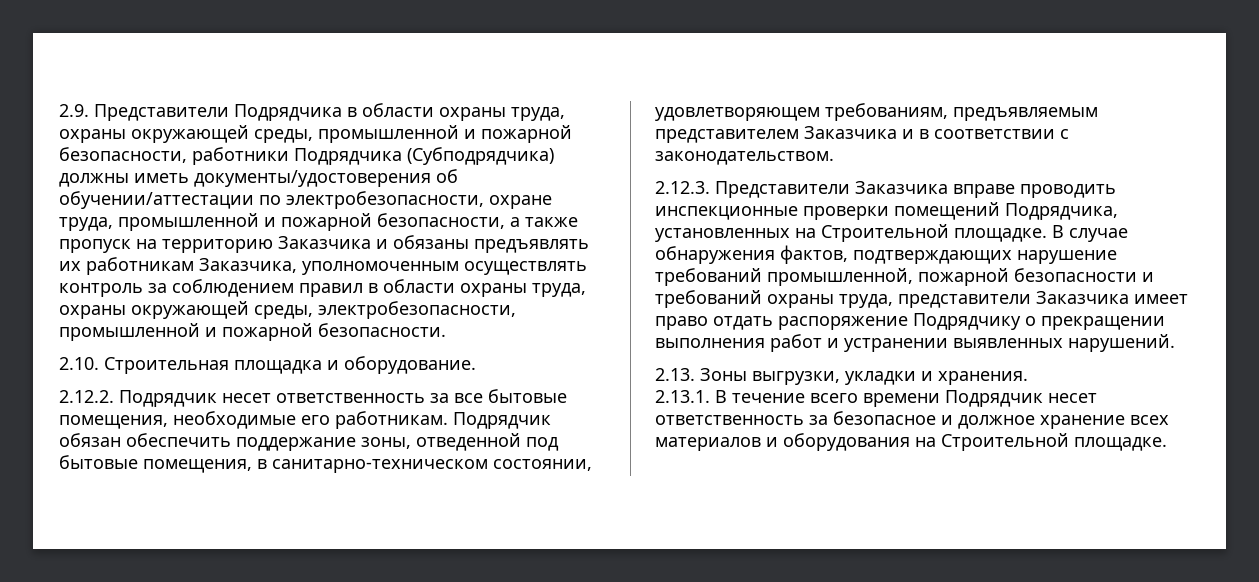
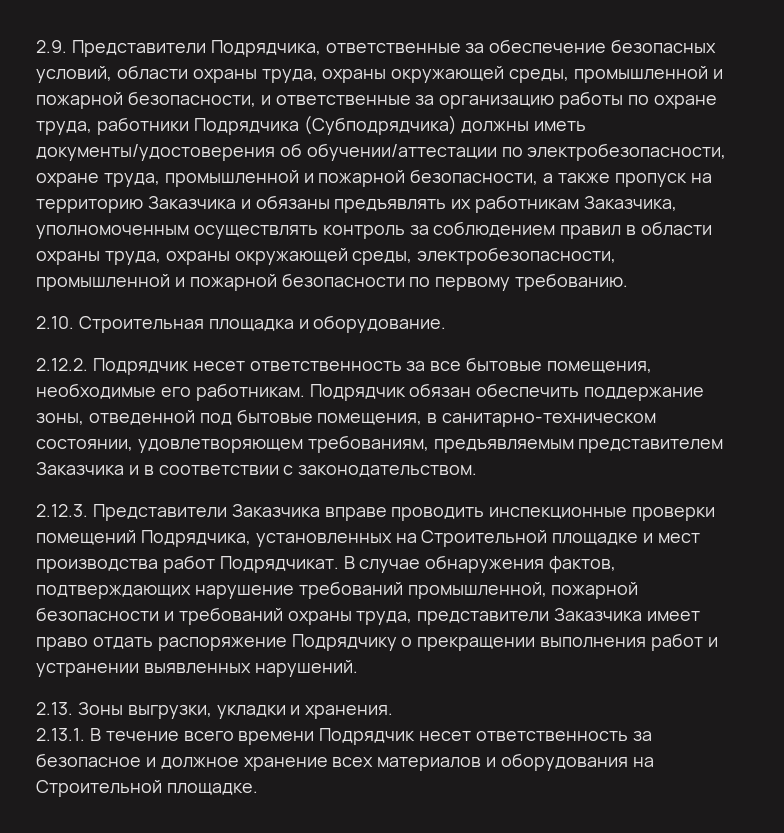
- 2.9. Представители Подрядчика в области охраны труда, охраны окружающей среды, промышленной и пожарной безопасности, работники Подрядчика (Субподрядчика) должны иметь документы/удостоверения об обучении/аттестации по электробезопасности, охране труда, промышленной и пожарной безопасности, а также пропуск на территорию Заказчика и обязаны предъявлять их работникам Заказчика, уполномоченным осуществлять контроль за соблюдением правил в области охраны труда, охраны окружающей среды, электробезопасности, промышленной и пожарной безопасности.
+ 2.9. Представители Подрядчика, ответственные за обеспечение безопасных условий, области охраны труда, охраны окружающей среды, промышленной и пожарной безопасности, и ответственные за организацию работы по охране труда, работники Подрядчика (Субподрядчика) должны иметь документы/удостоверения об обучении/аттестации по электробезопасности, охране труда, промышленной и пожарной безопасности, а также пропуск на территорию Заказчика и обязаны предъявлять их работникам Заказчика, уполномоченным осуществлять контроль за соблюдением правил в области охраны труда, охраны окружающей среды, электробезопасности, промышленной и пожарной безопасности по первому требованию.
- 2.12.3. Представители Заказчика вправе проводить инспекционные проверки помещений Подрядчика, установленных на Строительной площадке.
+ 2.12.3. Представители Заказчика вправе проводить инспекционные проверки помещений Подрядчика, установленных на Строительной площадке и мест производства работ Подрядчикат.

